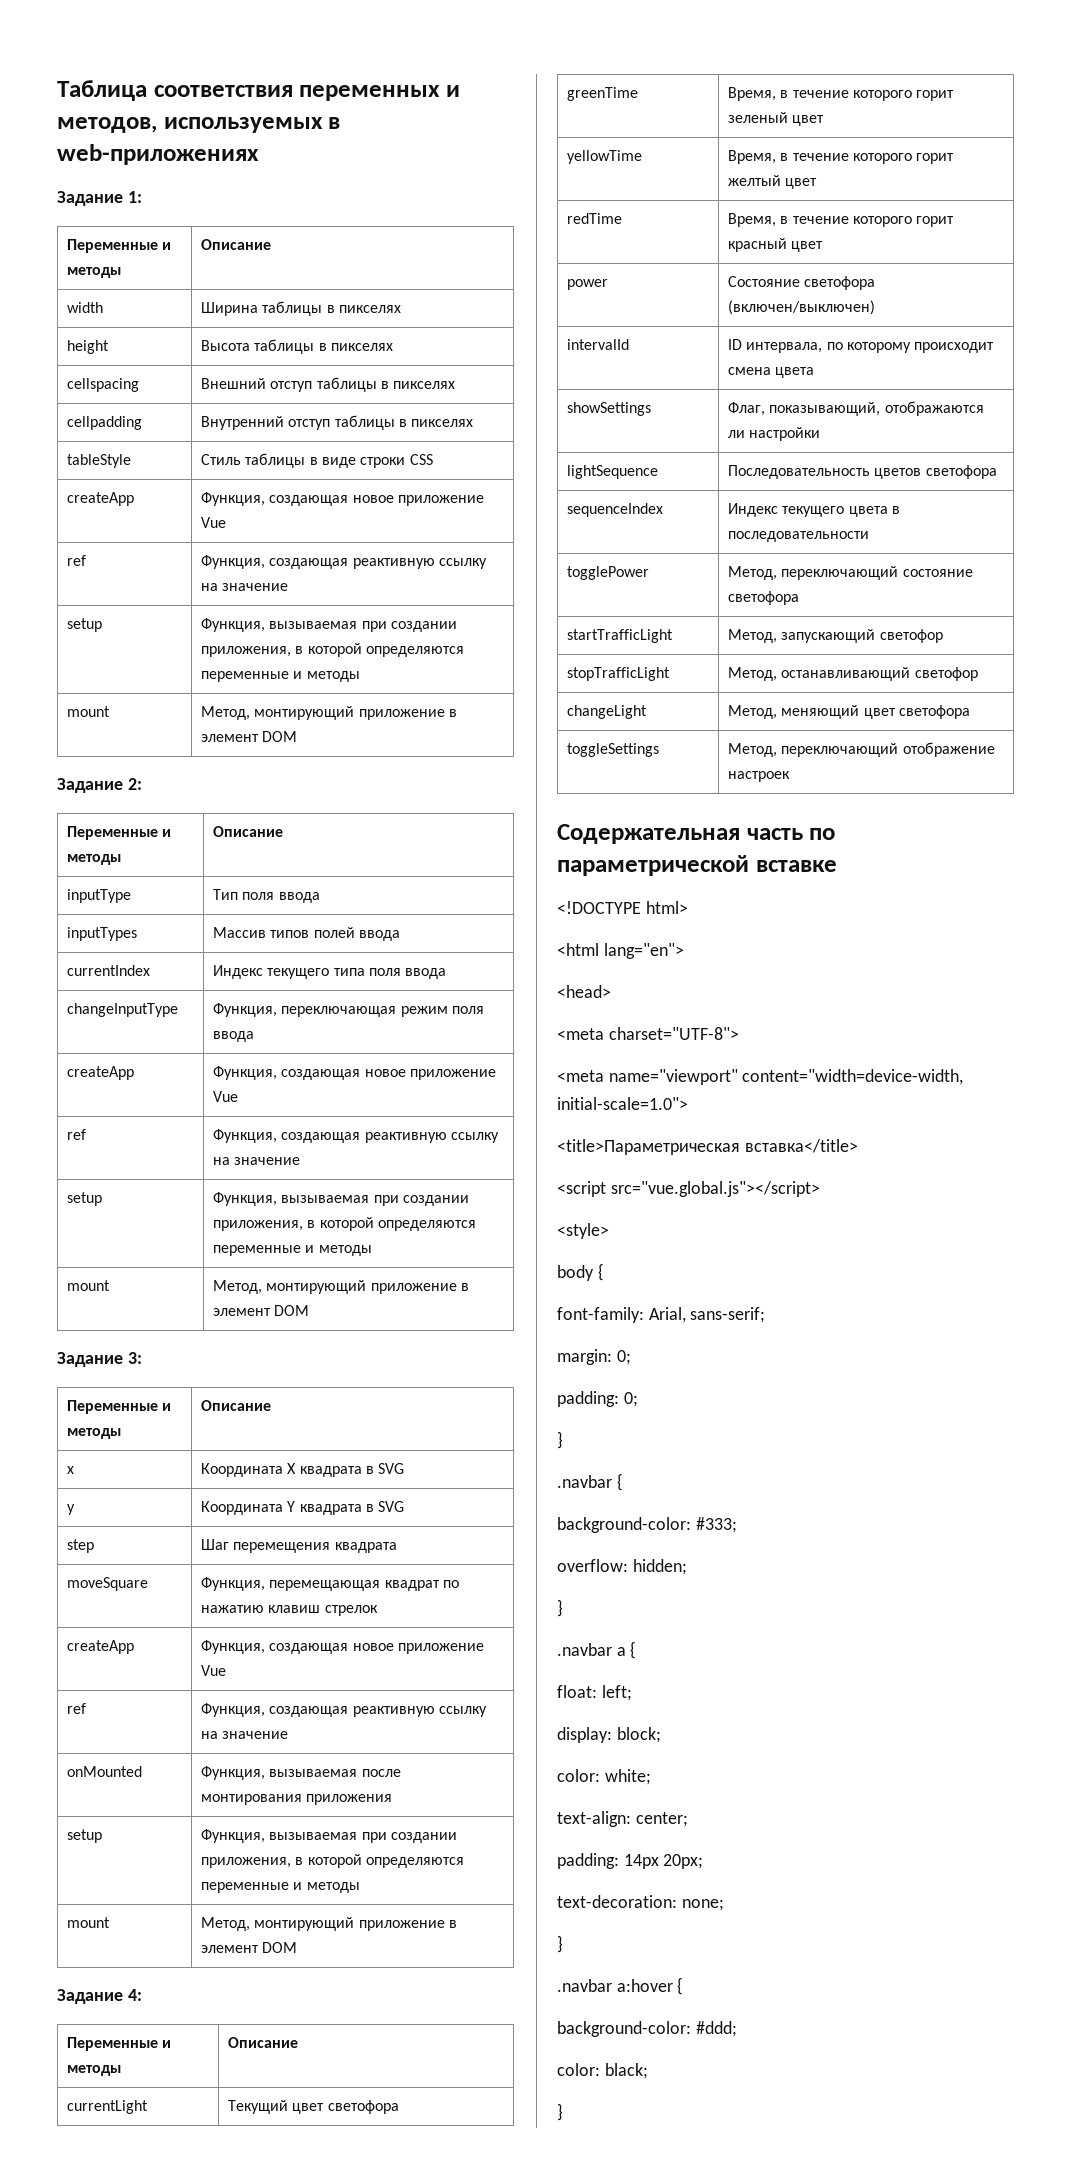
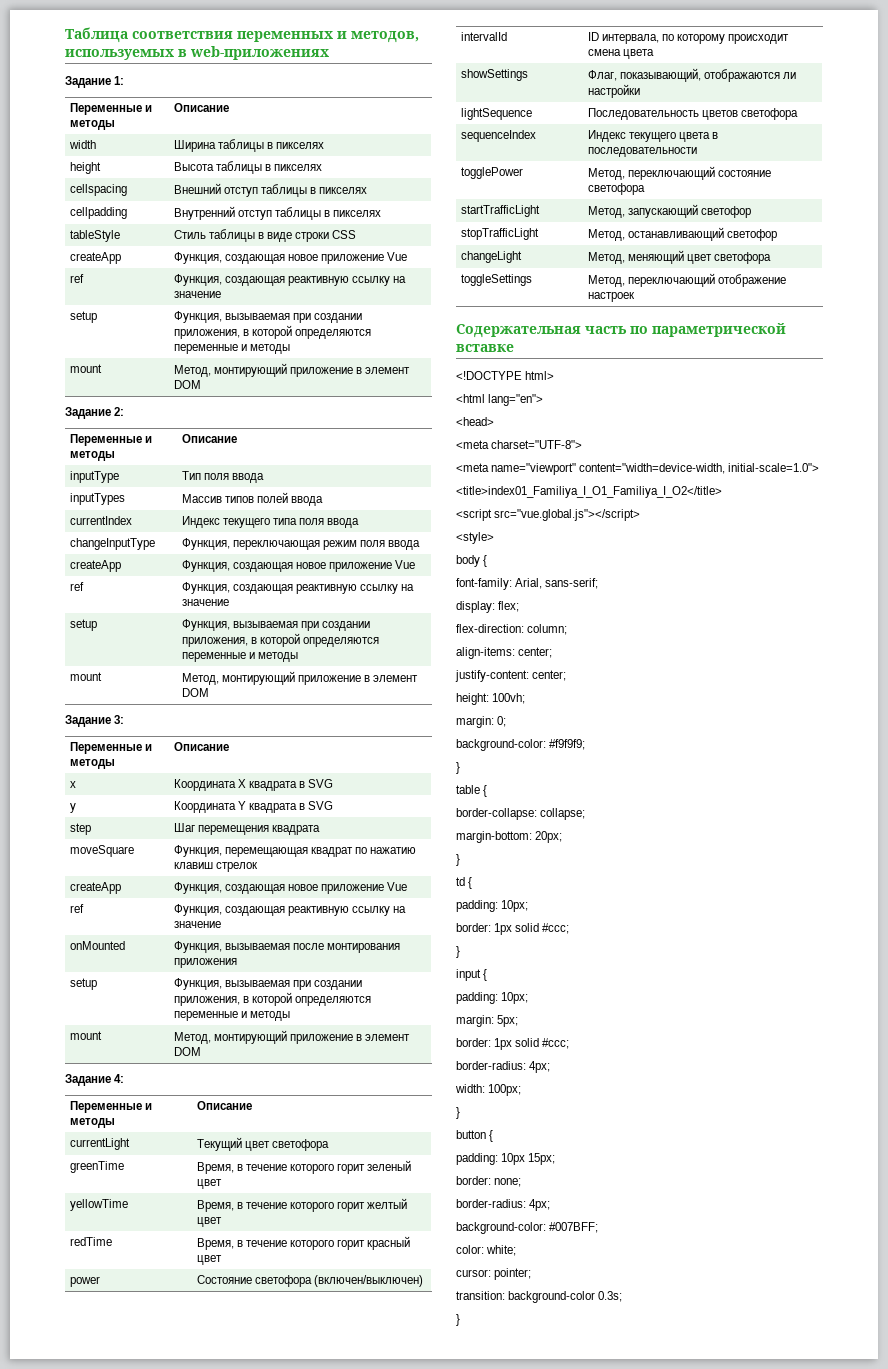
- <title>Параметрическая вставка</title>
+ <title>index01_Familiya_I_O1_Familiya_I_O2</title>
+ display: flex;
+ flex-direction: column;
+ align-items: center;
+ justify-content: center;
+ height: 100vh;
- padding: 0;
+ background-color: #f9f9f9;
  }
- .navbar {
- background-color: #333;
- overflow: hidden;
+ table {
+ border-collapse: collapse;
+ margin-bottom: 20px;
  }
- .navbar a {
- float: left;
- display: block;
+ td {
+ padding: 10px;
+ border: 1px solid #ccc;
+ }
+ input {
+ padding: 10px;
+ margin: 5px;
+ border: 1px solid #ccc;
+ border-radius: 4px;
+ width: 100px;
+ }
+ button {
+ padding: 10px 15px;
+ border: none;
+ border-radius: 4px;
+ background-color: #007BFF;
  color: white;
- text-align: center;
- padding: 14px 20px;
- text-decoration: none;
- }
- .navbar a:hover {
- background-color: #ddd;
- color: black;
+ cursor: pointer;
+ transition: background-color 0.3s;

